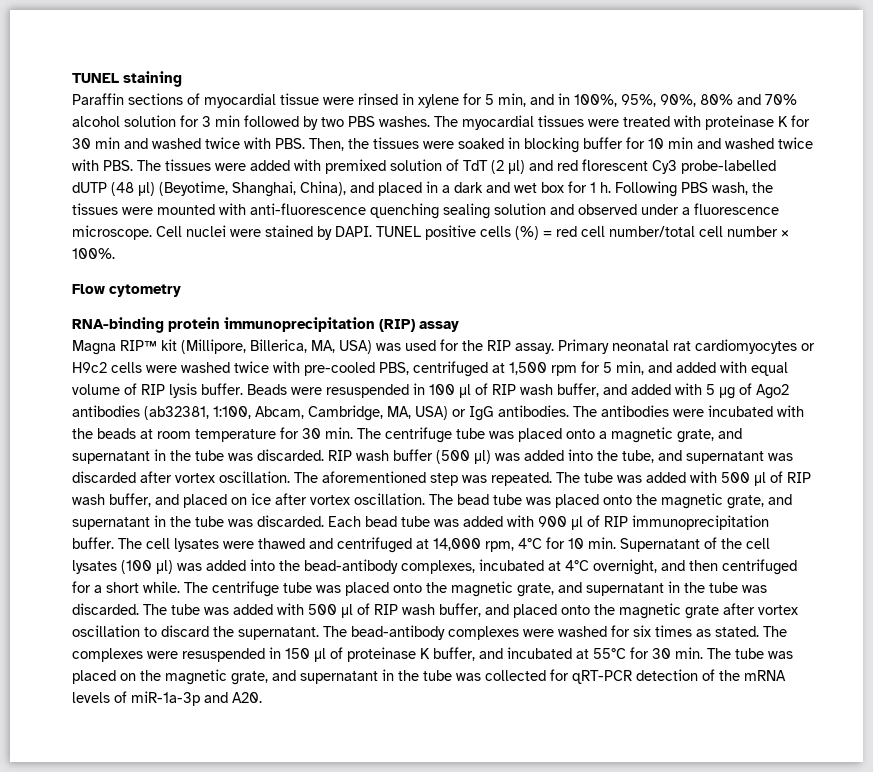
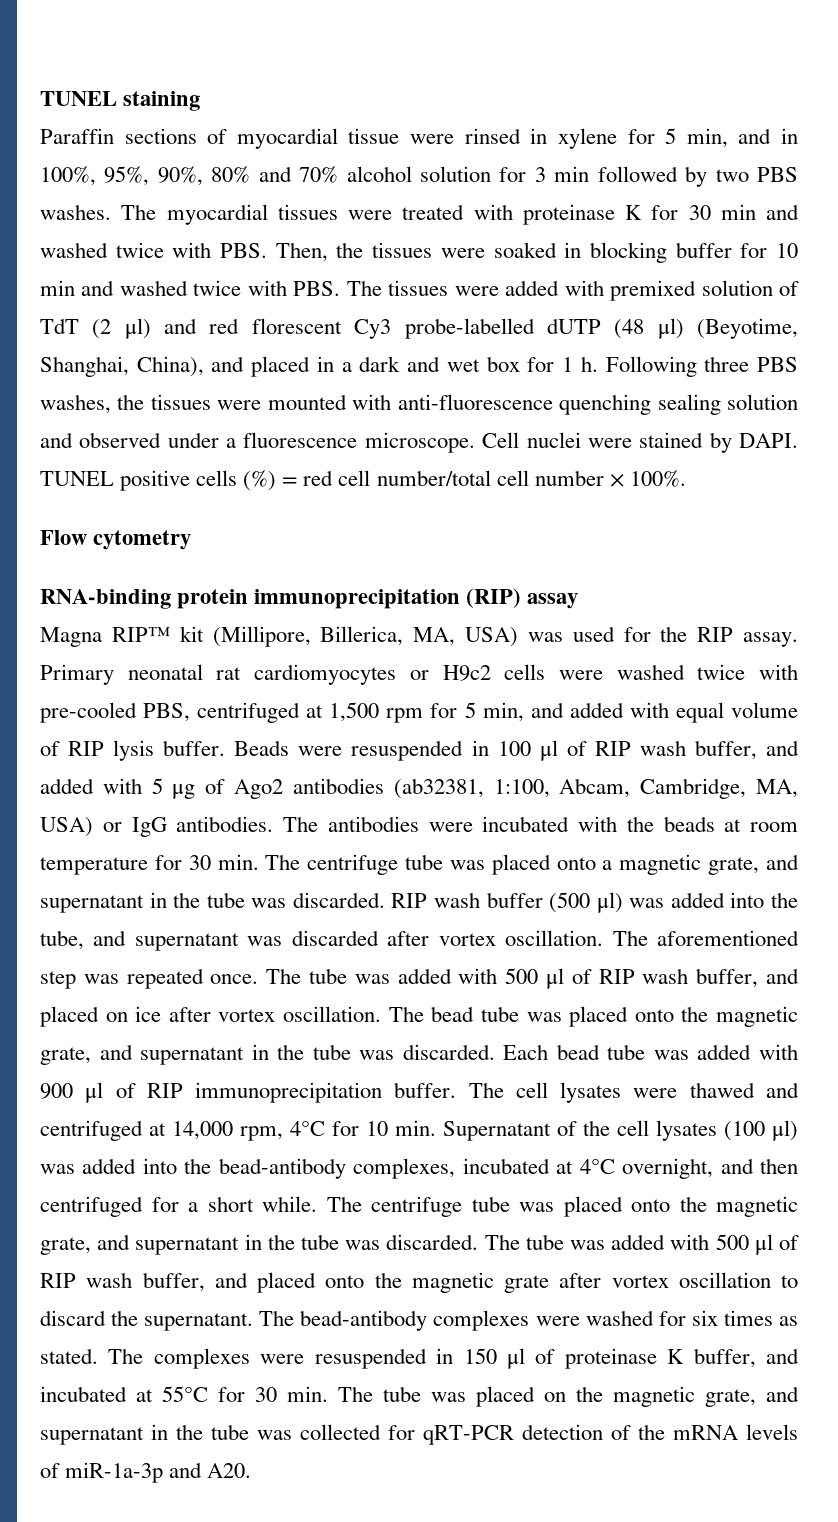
- Following PBS wash, the tissues were mounted with anti-fluorescence quenching sealing solution and observed under a fluorescence microscope.
+ Following three PBS washes, the tissues were mounted with anti-fluorescence quenching sealing solution and observed under a fluorescence microscope.
- The aforementioned step was repeated.
+ The aforementioned step was repeated once.

